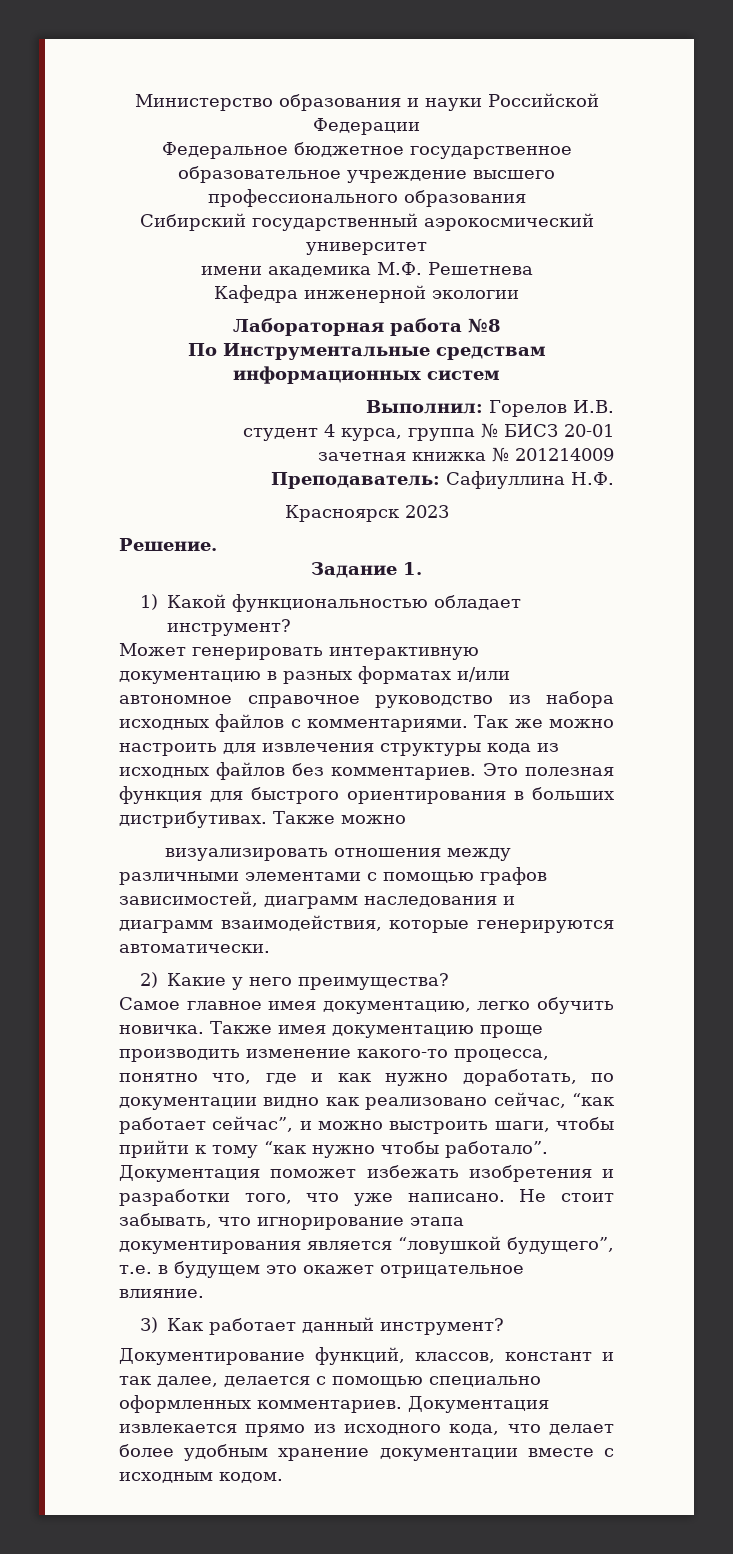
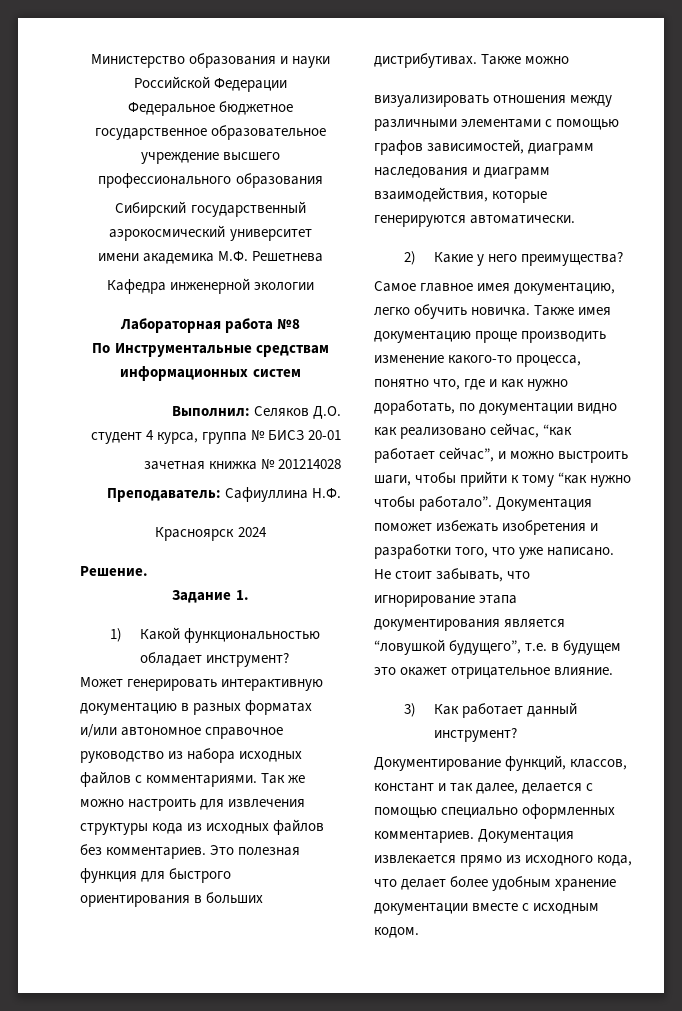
- Выполнил: Горелов И.В.
+ Выполнил: Селяков Д.О.
- зачетная книжка № 201214009
+ зачетная книжка № 201214028
- Красноярск 2023
+ Красноярск 2024

